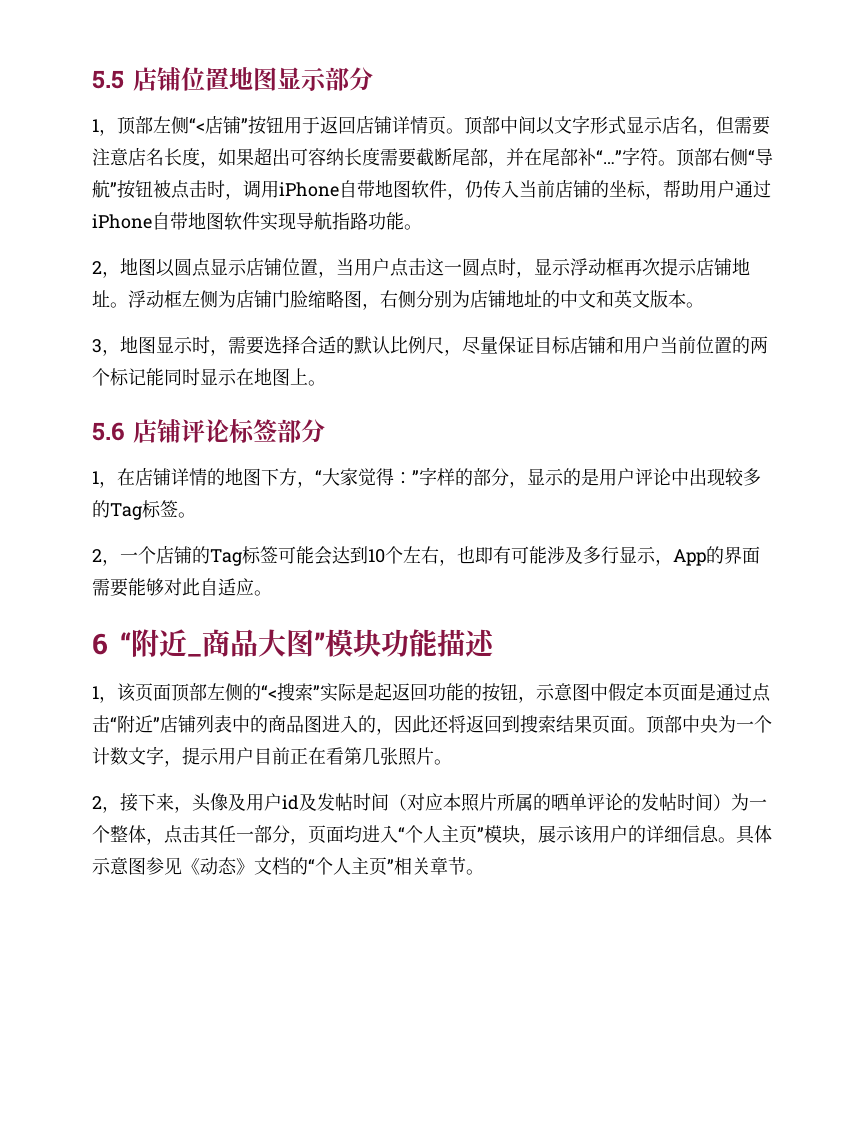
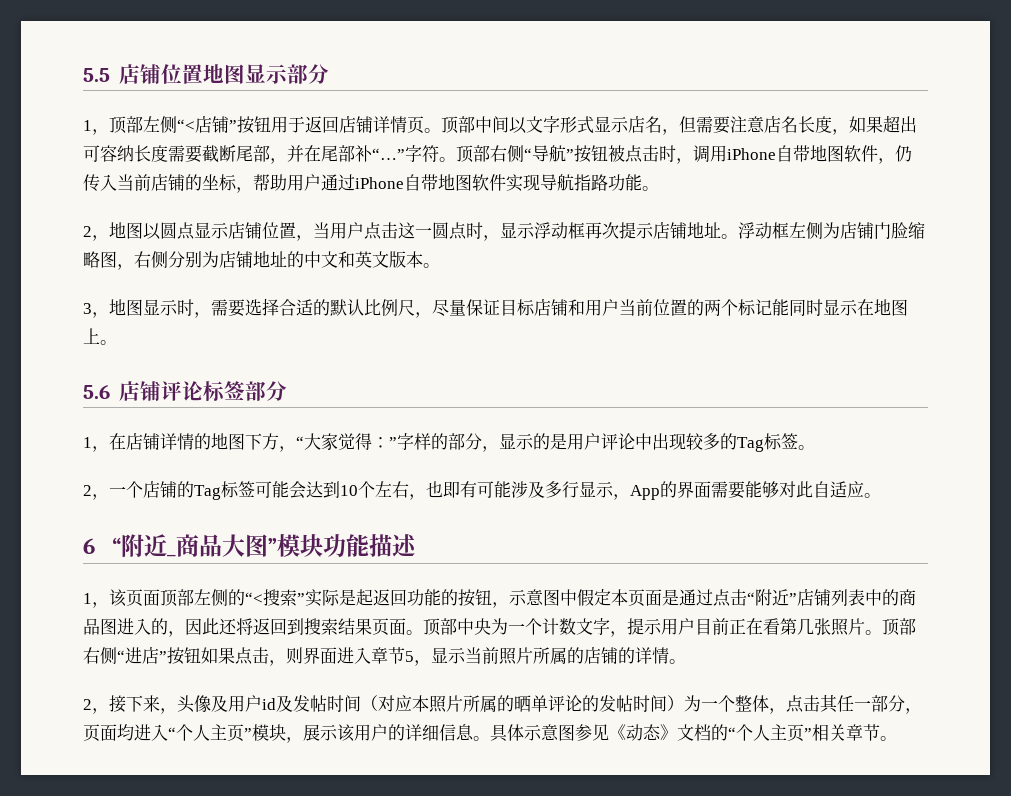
+ 顶部右侧“进店”按钮如果点击，则界面进入章节5，显示当前照片所属的店铺的详情。

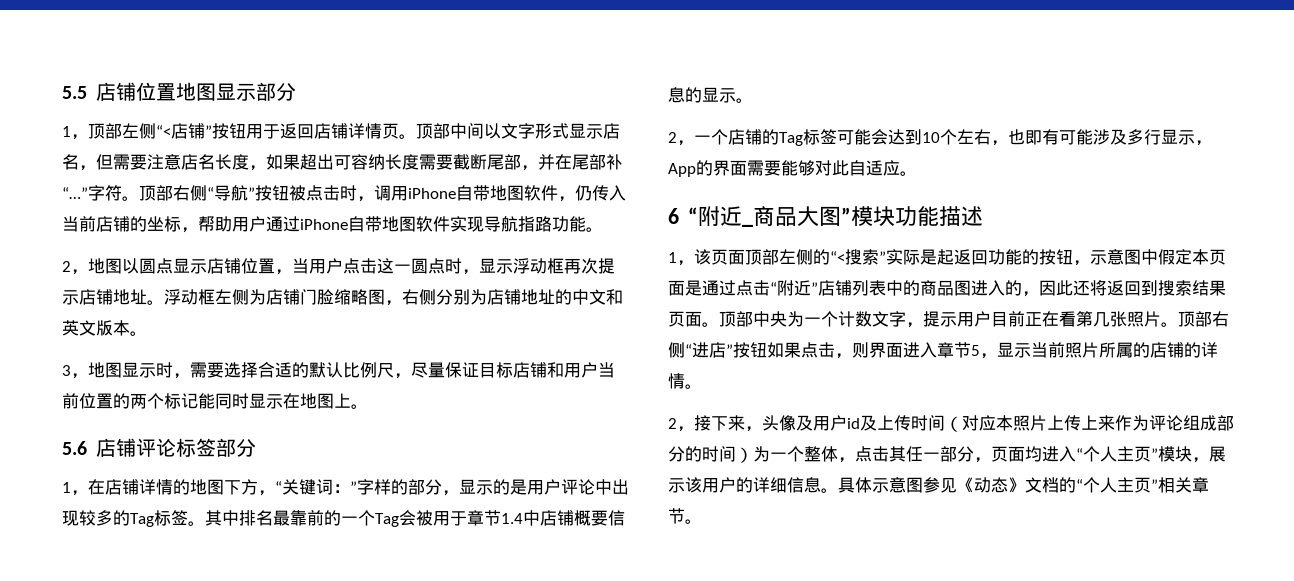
- 1，在店铺详情的地图下方，“大家觉得：”字样的部分，显示的是用户评论中出现较多的Tag标签。
+ 1，在店铺详情的地图下方，“关键词：”字样的部分，显示的是用户评论中出现较多的Tag标签。其中排名最靠前的一个Tag会被用于章节1.4中店铺概要信息的显示。
- 2，接下来，头像及用户id及发帖时间（对应本照片所属的晒单评论的发帖时间）为一个整体，点击其任一部分，页面均进入“个人主页”模块，展示该用户的详细信息。
+ 2，接下来，头像及用户id及上传时间（对应本照片上传上来作为评论组成部分的时间）为一个整体，点击其任一部分，页面均进入“个人主页”模块，展示该用户的详细信息。

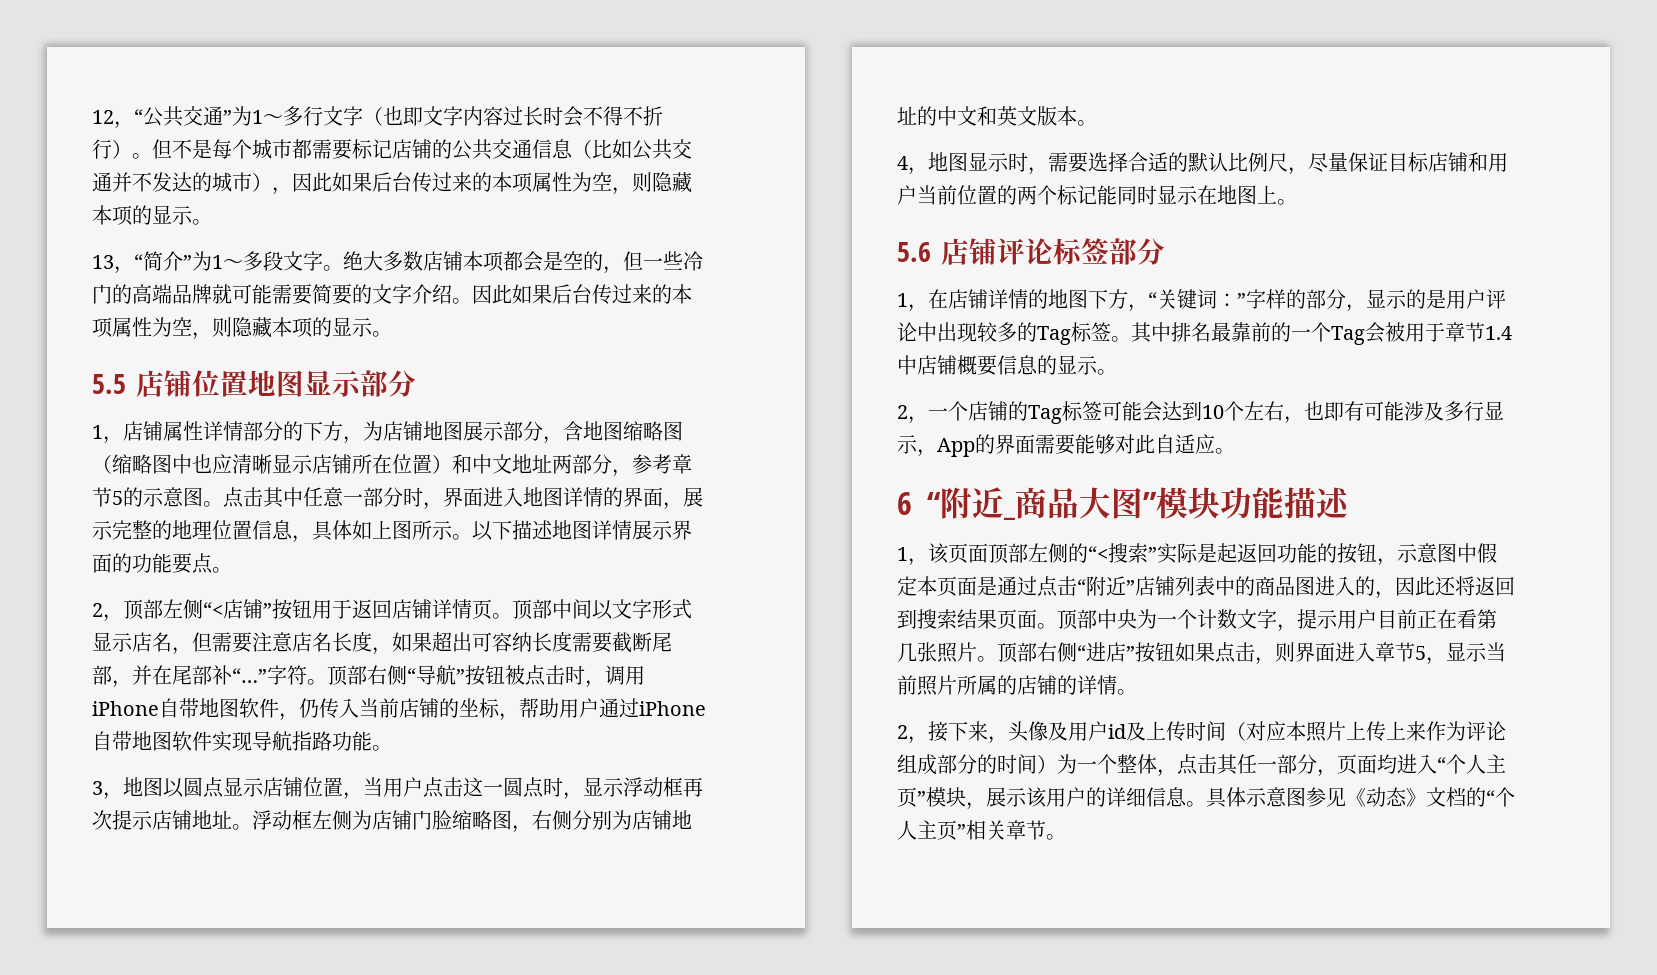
+ 12，“公共交通”为1～多行文字（也即文字内容过长时会不得不折行）。但不是每个城市都需要标记店铺的公共交通信息（比如公共交通并不发达的城市），因此如果后台传过来的本项属性为空，则隐藏本项的显示。
+ 13，“简介”为1～多段文字。绝大多数店铺本项都会是空的，但一些冷门的高端品牌就可能需要简要的文字介绍。因此如果后台传过来的本项属性为空，则隐藏本项的显示。
- 1，顶部左侧“<店铺”按钮用于返回店铺详情页。
+ 1，店铺属性详情部分的下方，为店铺地图展示部分，含地图缩略图（缩略图中也应清晰显示店铺所在位置）和中文地址两部分，参考章节5的示意图。点击其中任意一部分时，界面进入地图详情的界面，展示完整的地理位置信息，具体如上图所示。以下描述地图详情展示界面的功能要点。
+ 2，顶部左侧“<店铺”按钮用于返回店铺详情页。
- 2，地图以圆点显示店铺位置，当用户点击这一圆点时，显示浮动框再次提示店铺地址。
+ 3，地图以圆点显示店铺位置，当用户点击这一圆点时，显示浮动框再次提示店铺地址。
- 3，地图显示时，需要选择合适的默认比例尺，尽量保证目标店铺和用户当前位置的两个标记能同时显示在地图上。
+ 4，地图显示时，需要选择合适的默认比例尺，尽量保证目标店铺和用户当前位置的两个标记能同时显示在地图上。

